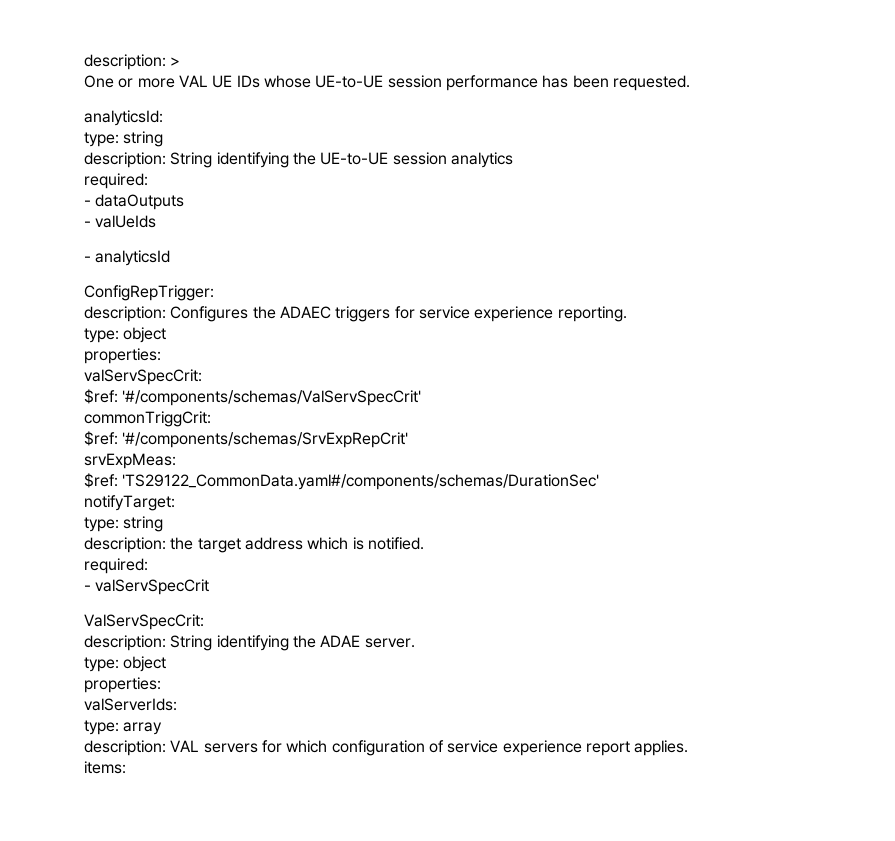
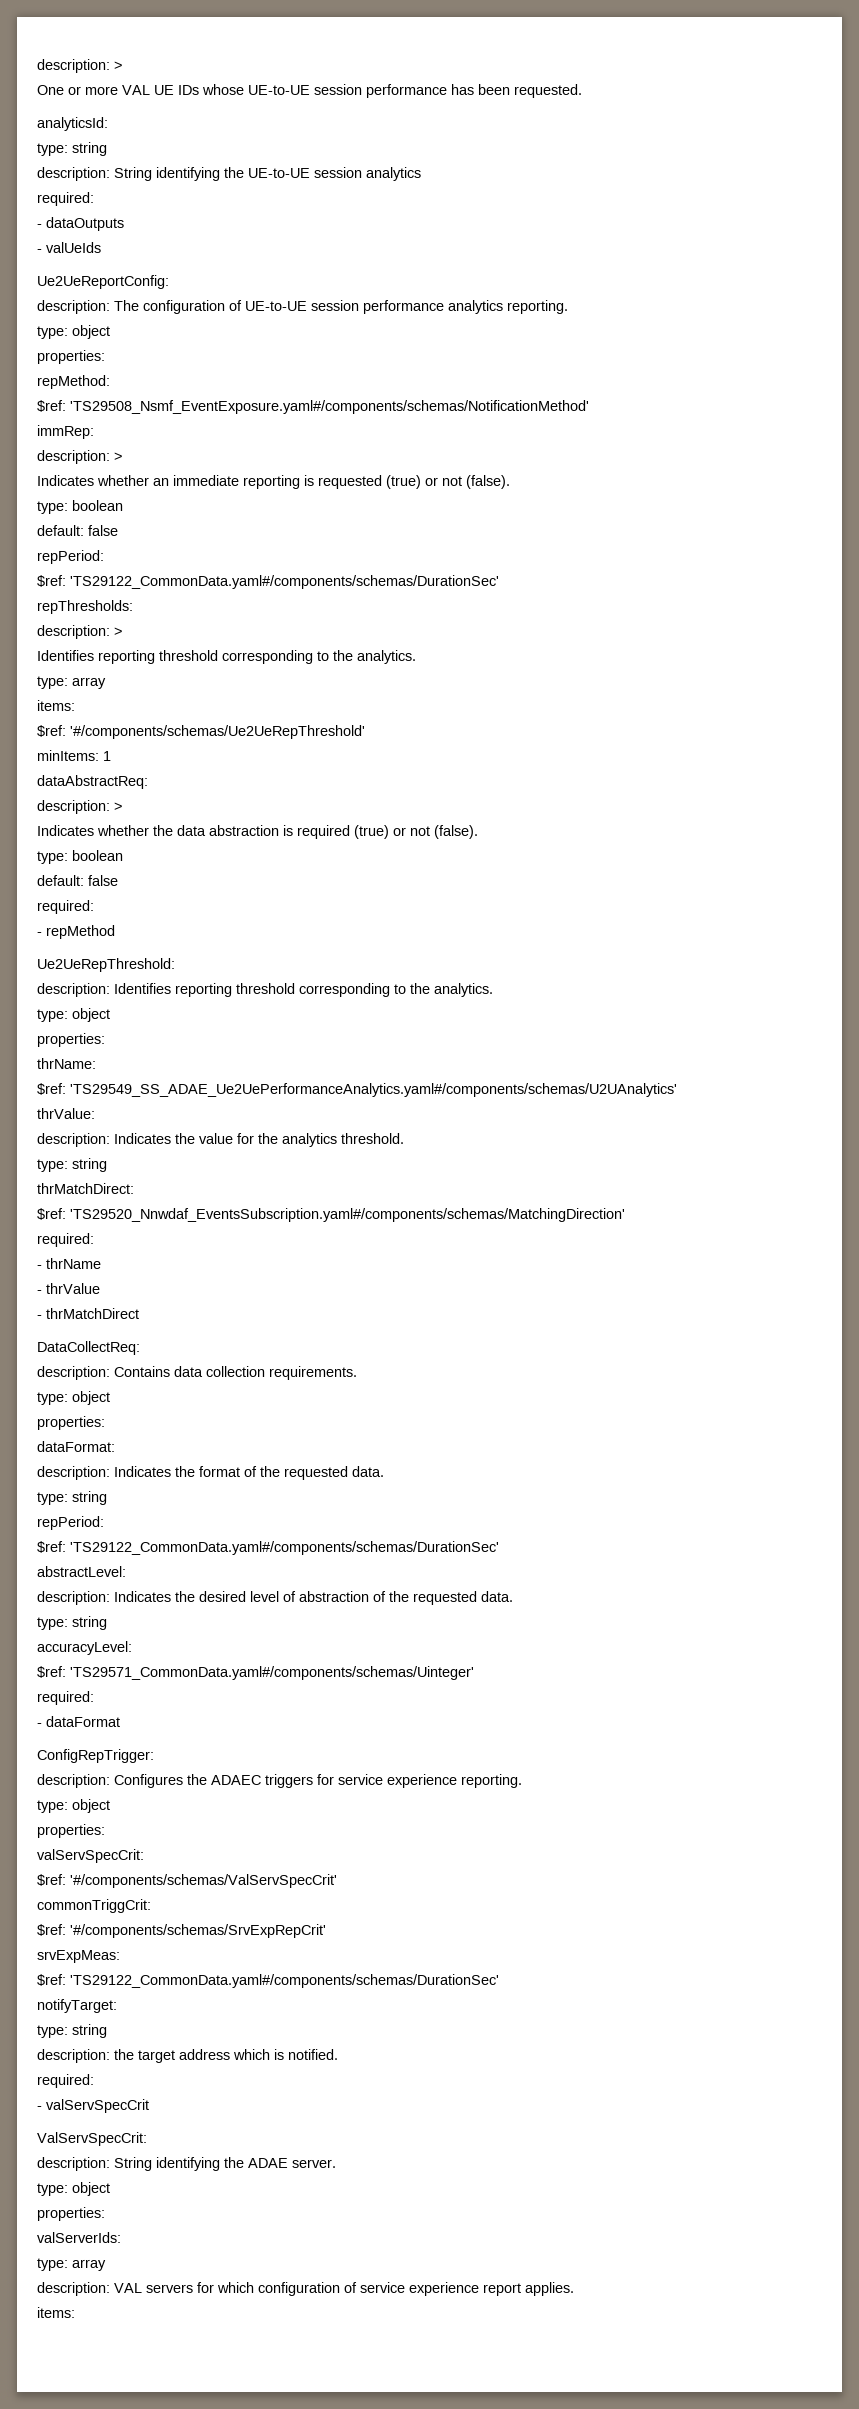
- - analyticsId
+ Ue2UeReportConfig:
+ description: The configuration of UE-to-UE session performance analytics reporting.
+ type: object
+ properties:
+ repMethod:
+ $ref: 'TS29508_Nsmf_EventExposure.yaml#/components/schemas/NotificationMethod'
+ immRep:
+ description: >
+ Indicates whether an immediate reporting is requested (true) or not (false).
+ type: boolean
+ default: false
+ repPeriod:
+ $ref: 'TS29122_CommonData.yaml#/components/schemas/DurationSec'
+ repThresholds:
+ description: >
+ Identifies reporting threshold corresponding to the analytics.
+ type: array
+ items:
+ $ref: '#/components/schemas/Ue2UeRepThreshold'
+ minItems: 1
+ dataAbstractReq:
+ description: >
+ Indicates whether the data abstraction is required (true) or not (false).
+ type: boolean
+ default: false
+ required:
+ - repMethod
+ Ue2UeRepThreshold:
+ description: Identifies reporting threshold corresponding to the analytics.
+ type: object
+ properties:
+ thrName:
+ $ref: 'TS29549_SS_ADAE_Ue2UePerformanceAnalytics.yaml#/components/schemas/U2UAnalytics'
+ thrValue:
+ description: Indicates the value for the analytics threshold.
+ type: string
+ thrMatchDirect:
+ $ref: 'TS29520_Nnwdaf_EventsSubscription.yaml#/components/schemas/MatchingDirection'
+ required:
+ - thrName
+ - thrValue
+ - thrMatchDirect
+ DataCollectReq:
+ description: Contains data collection requirements.
+ type: object
+ properties:
+ dataFormat:
+ description: Indicates the format of the requested data.
+ type: string
+ repPeriod:
+ $ref: 'TS29122_CommonData.yaml#/components/schemas/DurationSec'
+ abstractLevel:
+ description: Indicates the desired level of abstraction of the requested data.
+ type: string
+ accuracyLevel:
+ $ref: 'TS29571_CommonData.yaml#/components/schemas/Uinteger'
+ required:
+ - dataFormat

